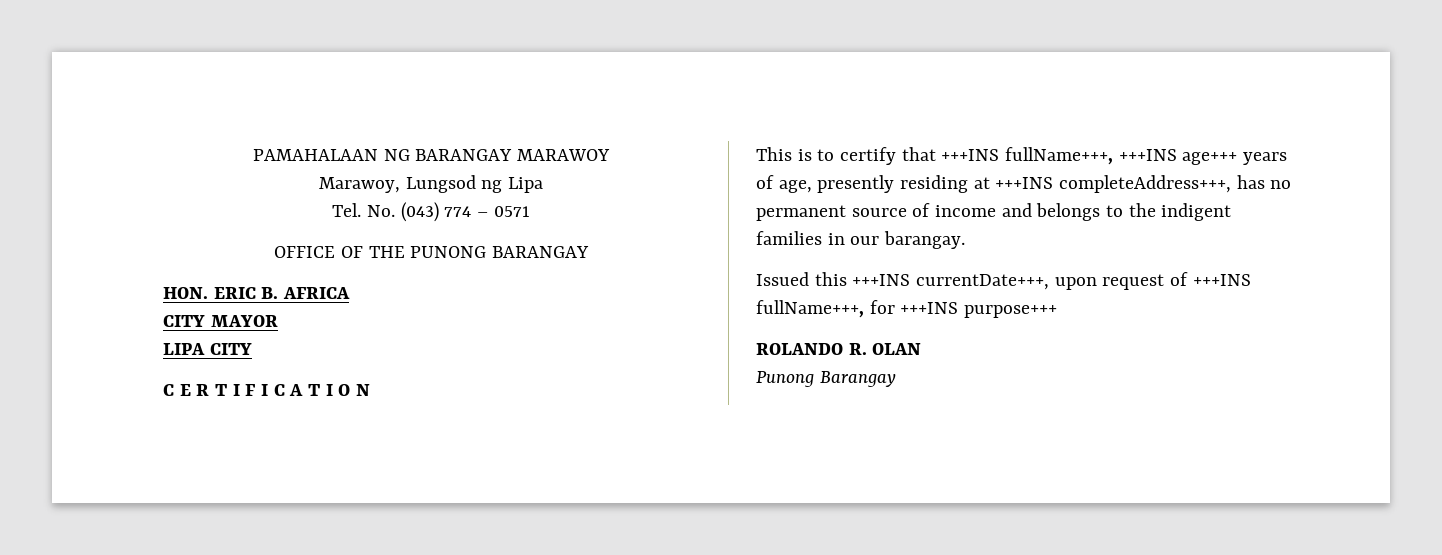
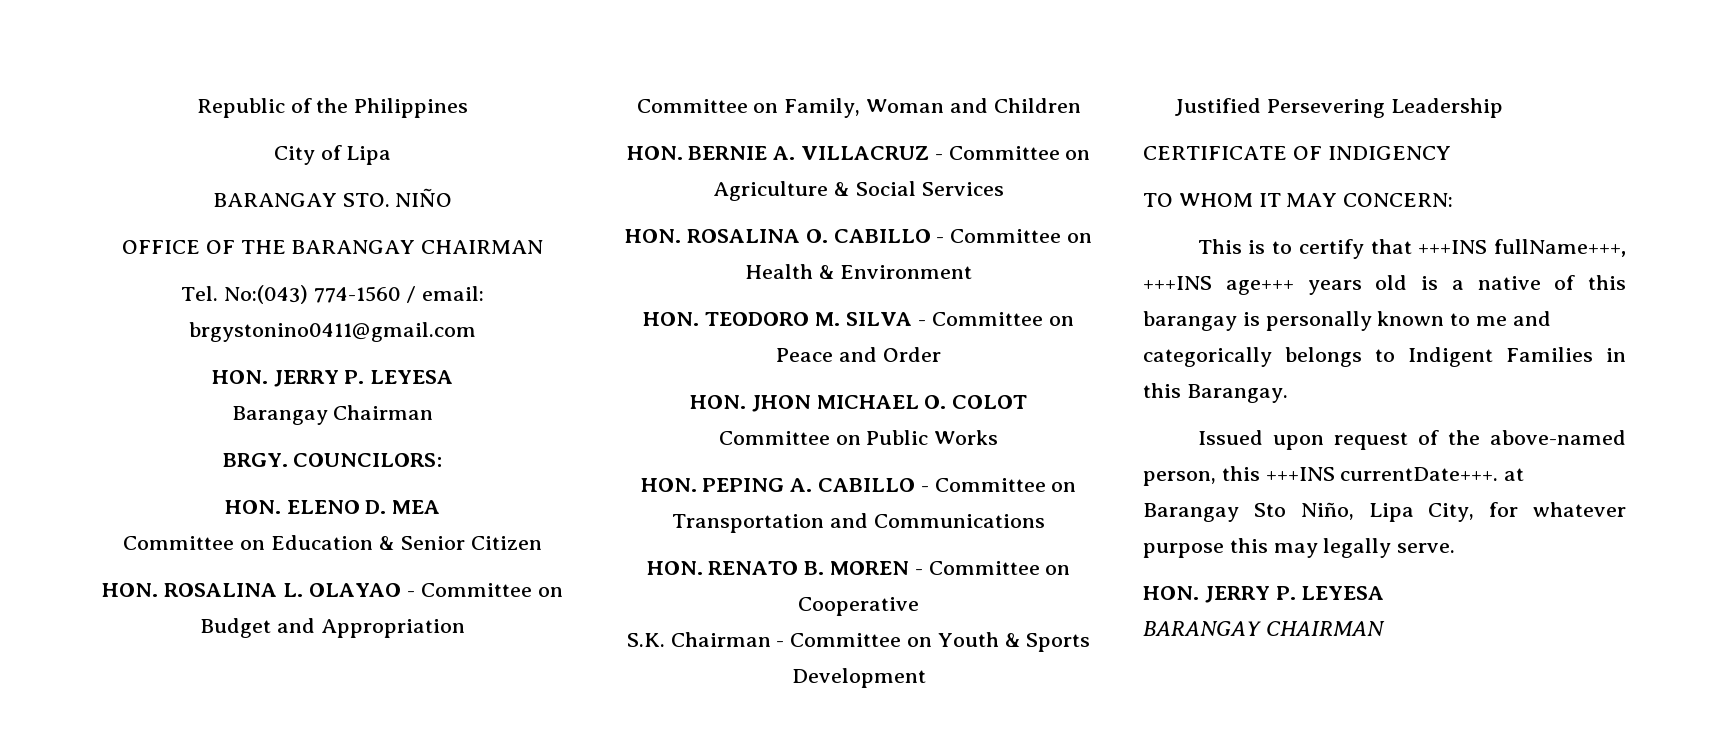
- PAMAHALAAN NG BARANGAY MARAWOY
- Marawoy, Lungsod ng Lipa
- Tel. No. (043) 774 – 0571
+ Republic of the Philippines
+ City of Lipa
+ BARANGAY STO. NIÑO
- OFFICE OF THE PUNONG BARANGAY
- HON. ERIC B. AFRICA
- CITY MAYOR
- LIPA CITY
- C E R T I F I C A T I O N
+ OFFICE OF THE BARANGAY CHAIRMAN
+ Tel. No:(043) 774-1560 / email: brgystonino0411@gmail.com
+ HON. JERRY P. LEYESA
+ Barangay Chairman
+ BRGY. COUNCILORS:
+ HON. ELENO D. MEA
+ Committee on Education & Senior Citizen
+ HON. ROSALINA L. OLAYAO - Committee on Budget and Appropriation
+ Committee on Family, Woman and Children
+ HON. BERNIE A. VILLACRUZ - Committee on Agriculture & Social Services
+ HON. ROSALINA O. CABILLO - Committee on Health & Environment
+ HON. TEODORO M. SILVA - Committee on Peace and Order
+ HON. JHON MICHAEL O. COLOT
+ Committee on Public Works
+ HON. PEPING A. CABILLO - Committee on Transportation and Communications
+ HON. RENATO B. MOREN - Committee on Cooperative
+ S.K. Chairman - Committee on Youth & Sports Development
+ Justified Persevering Leadership
+ CERTIFICATE OF INDIGENCY
+ TO WHOM IT MAY CONCERN:
- This is to certify that +++INS fullName+++, +++INS age+++ years of age, presently residing at +++INS completeAddress+++, has no permanent source of income and belongs to the indigent families in our barangay.
- Issued this +++INS currentDate+++, upon request of +++INS fullName+++, for +++INS purpose+++
- ROLANDO R. OLAN
- Punong Barangay
+ This is to certify that +++INS fullName+++, +++INS age+++ years old is a native of this barangay is personally known to me and categorically belongs to Indigent Families in this Barangay.
+ Issued upon request of the above-named person, this +++INS currentDate+++. at Barangay Sto Niño, Lipa City, for whatever purpose this may legally serve.
+ HON. JERRY P. LEYESA
+ BARANGAY CHAIRMAN

